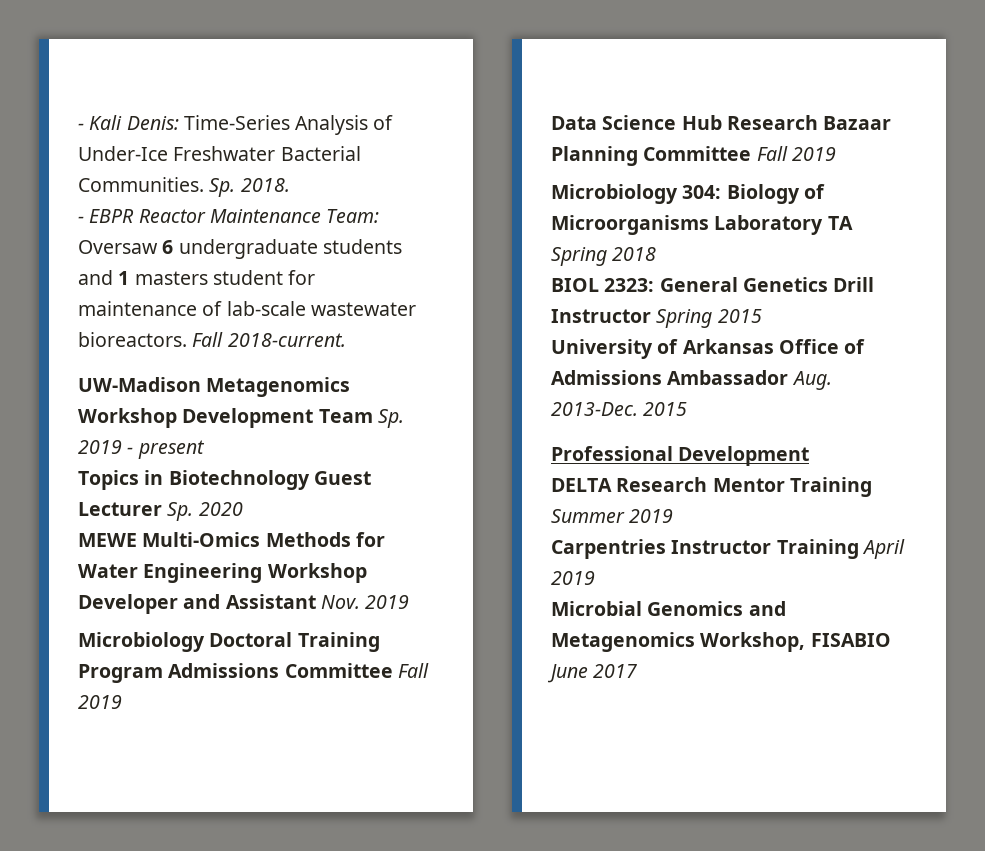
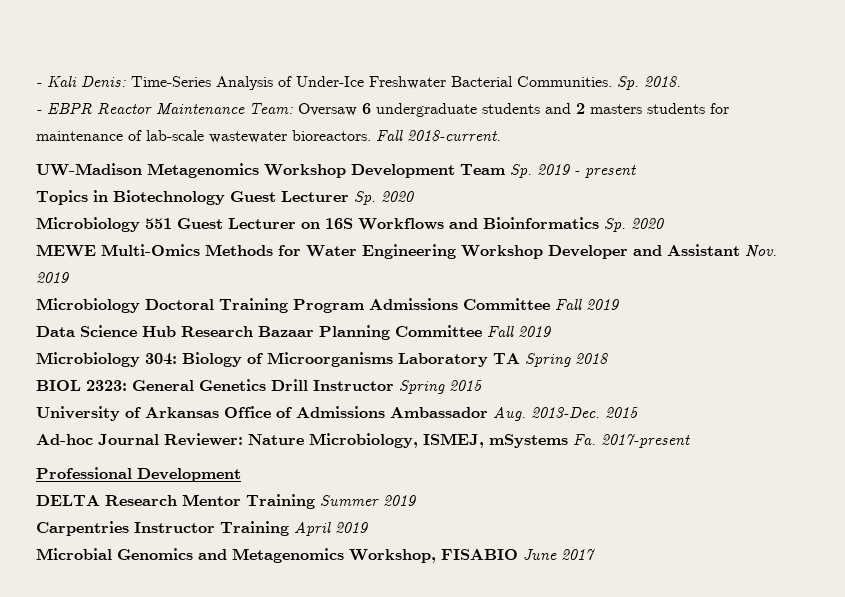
- - EBPR Reactor Maintenance Team: Oversaw 6 undergraduate students and 1 masters student for maintenance of lab-scale wastewater bioreactors.
+ - EBPR Reactor Maintenance Team: Oversaw 6 undergraduate students and 2 masters students for maintenance of lab-scale wastewater bioreactors.
+ Microbiology 551 Guest Lecturer on 16S Workflows and Bioinformatics Sp. 2020
+ Ad-hoc Journal Reviewer: Nature Microbiology, ISMEJ, mSystems Fa. 2017-present

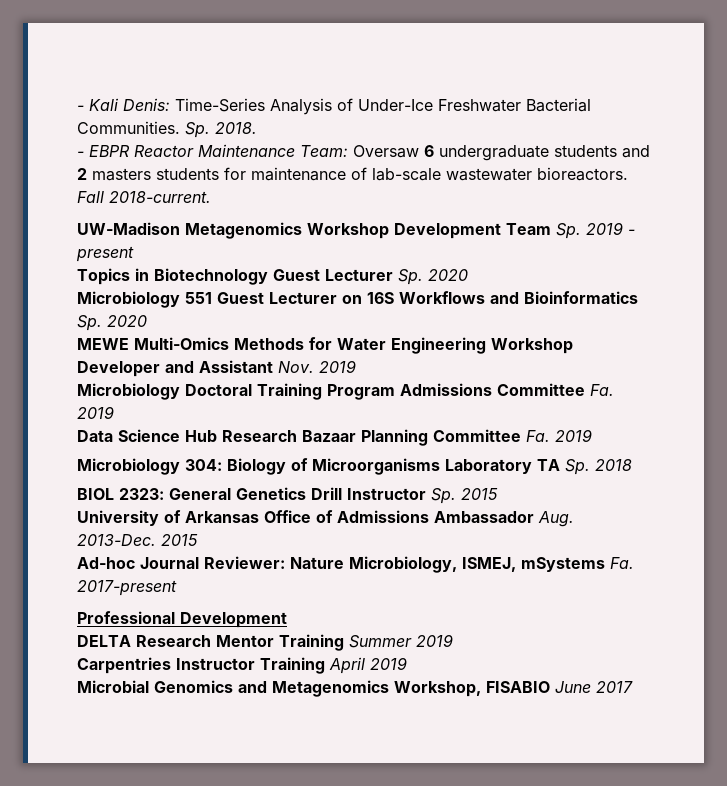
- Microbiology Doctoral Training Program Admissions Committee Fall 2019
+ Microbiology Doctoral Training Program Admissions Committee Fa. 2019
- Data Science Hub Research Bazaar Planning Committee Fall 2019
+ Data Science Hub Research Bazaar Planning Committee Fa. 2019
- Microbiology 304: Biology of Microorganisms Laboratory TA Spring 2018
+ Microbiology 304: Biology of Microorganisms Laboratory TA Sp. 2018
- BIOL 2323: General Genetics Drill Instructor Spring 2015
+ BIOL 2323: General Genetics Drill Instructor Sp. 2015

